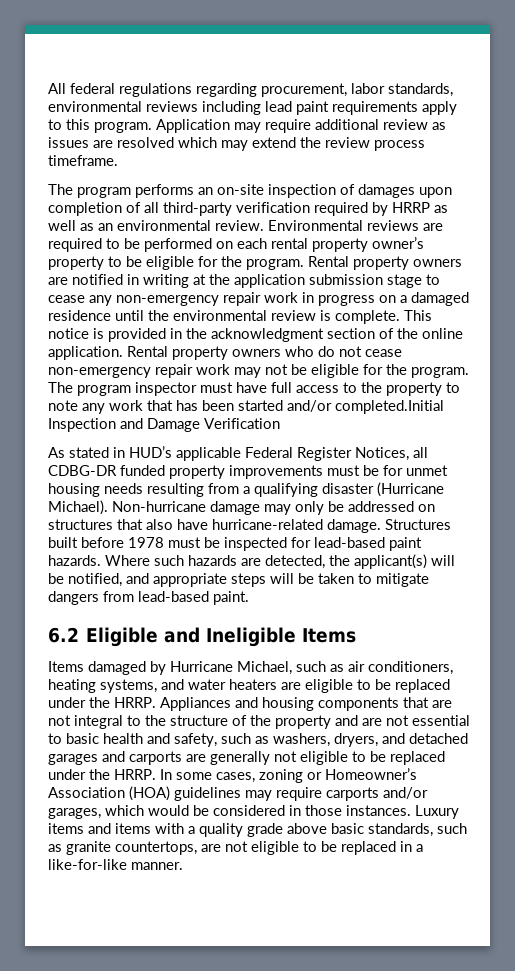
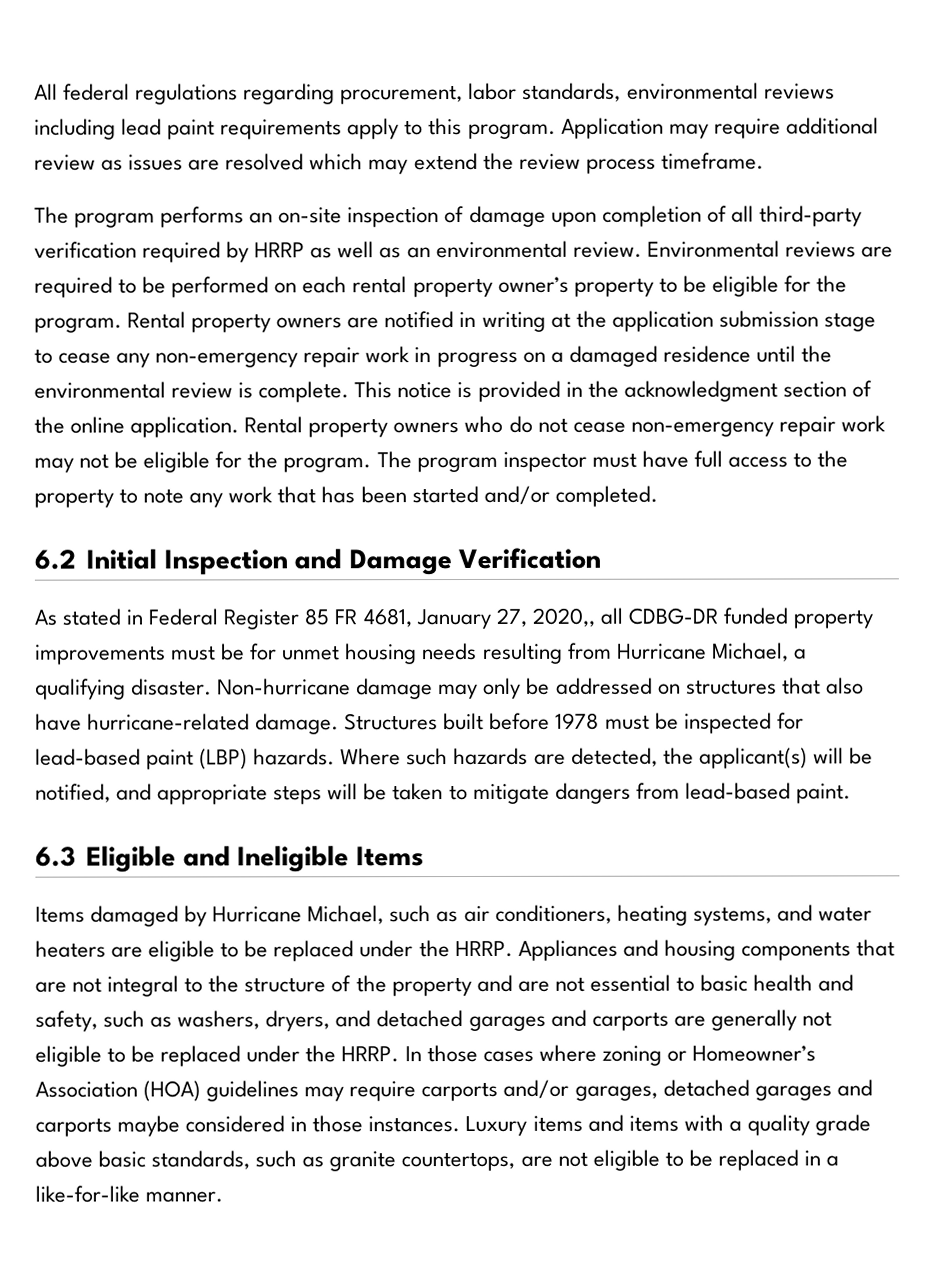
- The program performs an on-site inspection of damages upon completion of all third-party verification required by HRRP as well as an environmental review.
+ The program performs an on-site inspection of damage upon completion of all third-party verification required by HRRP as well as an environmental review.
- The program inspector must have full access to the property to note any work that has been started and/or completed.Initial Inspection and Damage Verification
+ The program inspector must have full access to the property to note any work that has been started and/or completed.
+ 6.2 Initial Inspection and Damage Verification
- As stated in HUD’s applicable Federal Register Notices, all CDBG-DR funded property improvements must be for unmet housing needs resulting from a qualifying disaster (Hurricane Michael).
+ As stated in Federal Register 85 FR 4681, January 27, 2020,, all CDBG-DR funded property improvements must be for unmet housing needs resulting from Hurricane Michael, a qualifying disaster.
- Structures built before 1978 must be inspected for lead-based paint hazards.
+ Structures built before 1978 must be inspected for lead-based paint (LBP) hazards.
- 6.2 Eligible and Ineligible Items
+ 6.3 Eligible and Ineligible Items
- In some cases, zoning or Homeowner’s Association (HOA) guidelines may require carports and/or garages, which would be considered in those instances.
+ In those cases where zoning or Homeowner’s Association (HOA) guidelines may require carports and/or garages, detached garages and carports maybe considered in those instances.

